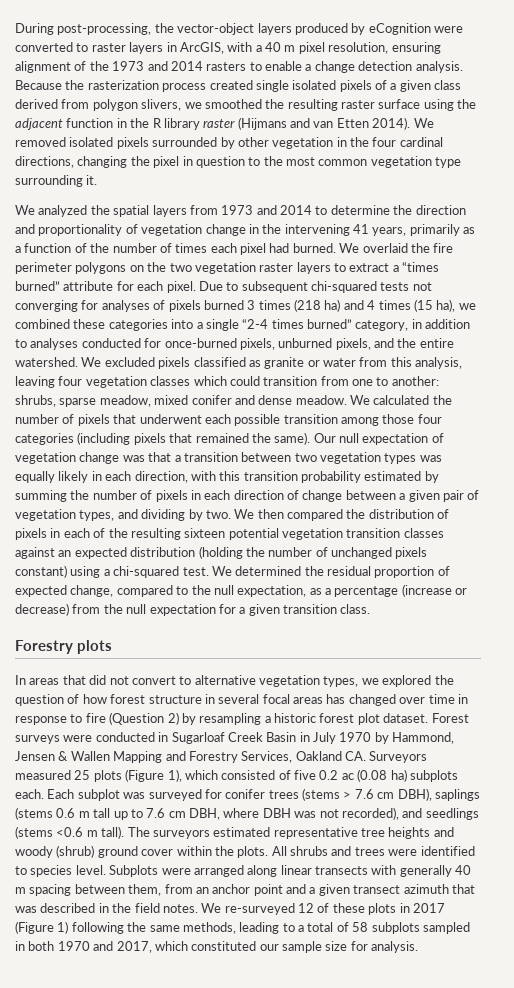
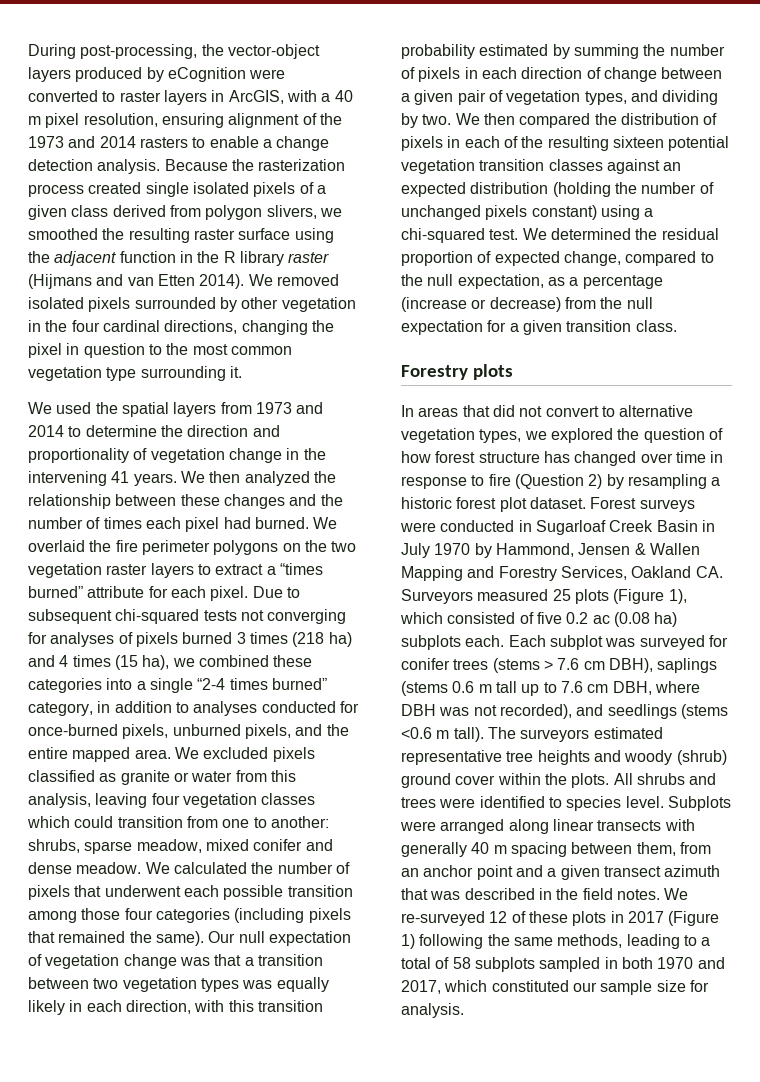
- We analyzed the spatial layers from 1973 and 2014 to determine the direction and proportionality of vegetation change in the intervening 41 years, primarily as a function of the number of times each pixel had burned.
+ We used the spatial layers from 1973 and 2014 to determine the direction and proportionality of vegetation change in the intervening 41 years. We then analyzed the relationship between these changes and the number of times each pixel had burned.
- Due to subsequent chi-squared tests not converging for analyses of pixels burned 3 times (218 ha) and 4 times (15 ha), we combined these categories into a single “2-4 times burned” category, in addition to analyses conducted for once-burned pixels, unburned pixels, and the entire watershed.
+ Due to subsequent chi-squared tests not converging for analyses of pixels burned 3 times (218 ha) and 4 times (15 ha), we combined these categories into a single “2-4 times burned” category, in addition to analyses conducted for once-burned pixels, unburned pixels, and the entire mapped area.
- In areas that did not convert to alternative vegetation types, we explored the question of how forest structure in several focal areas has changed over time in response to fire (Question 2) by resampling a historic forest plot dataset.
+ In areas that did not convert to alternative vegetation types, we explored the question of how forest structure has changed over time in response to fire (Question 2) by resampling a historic forest plot dataset.

